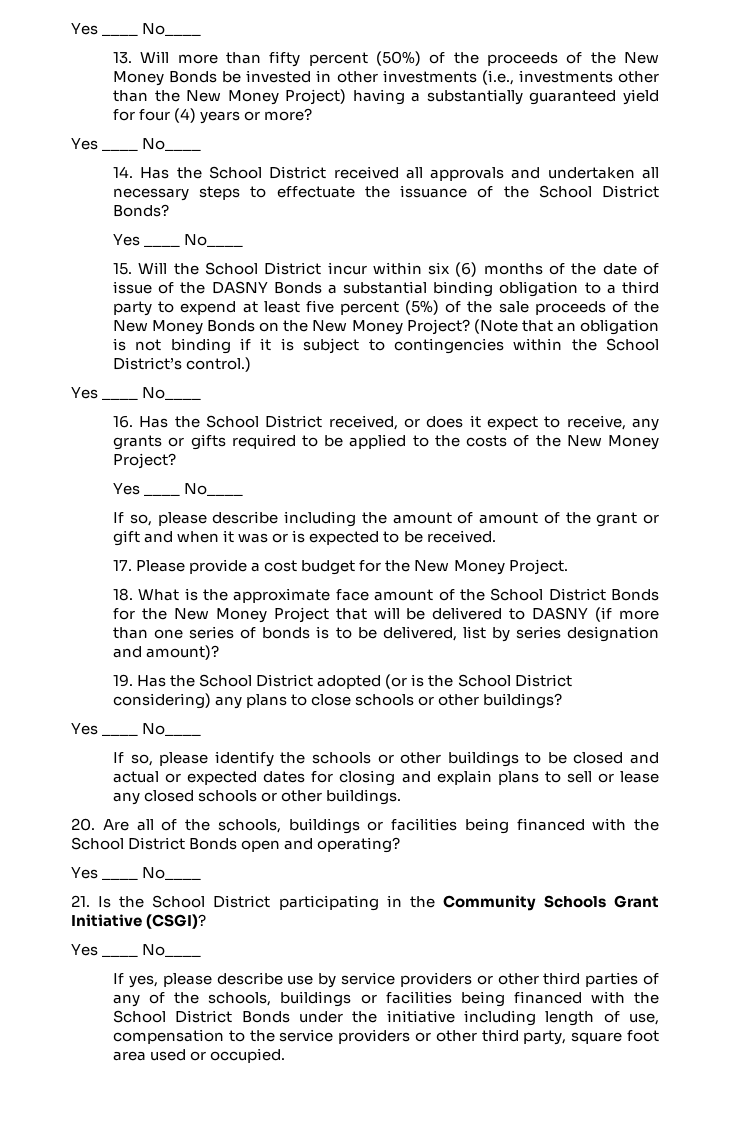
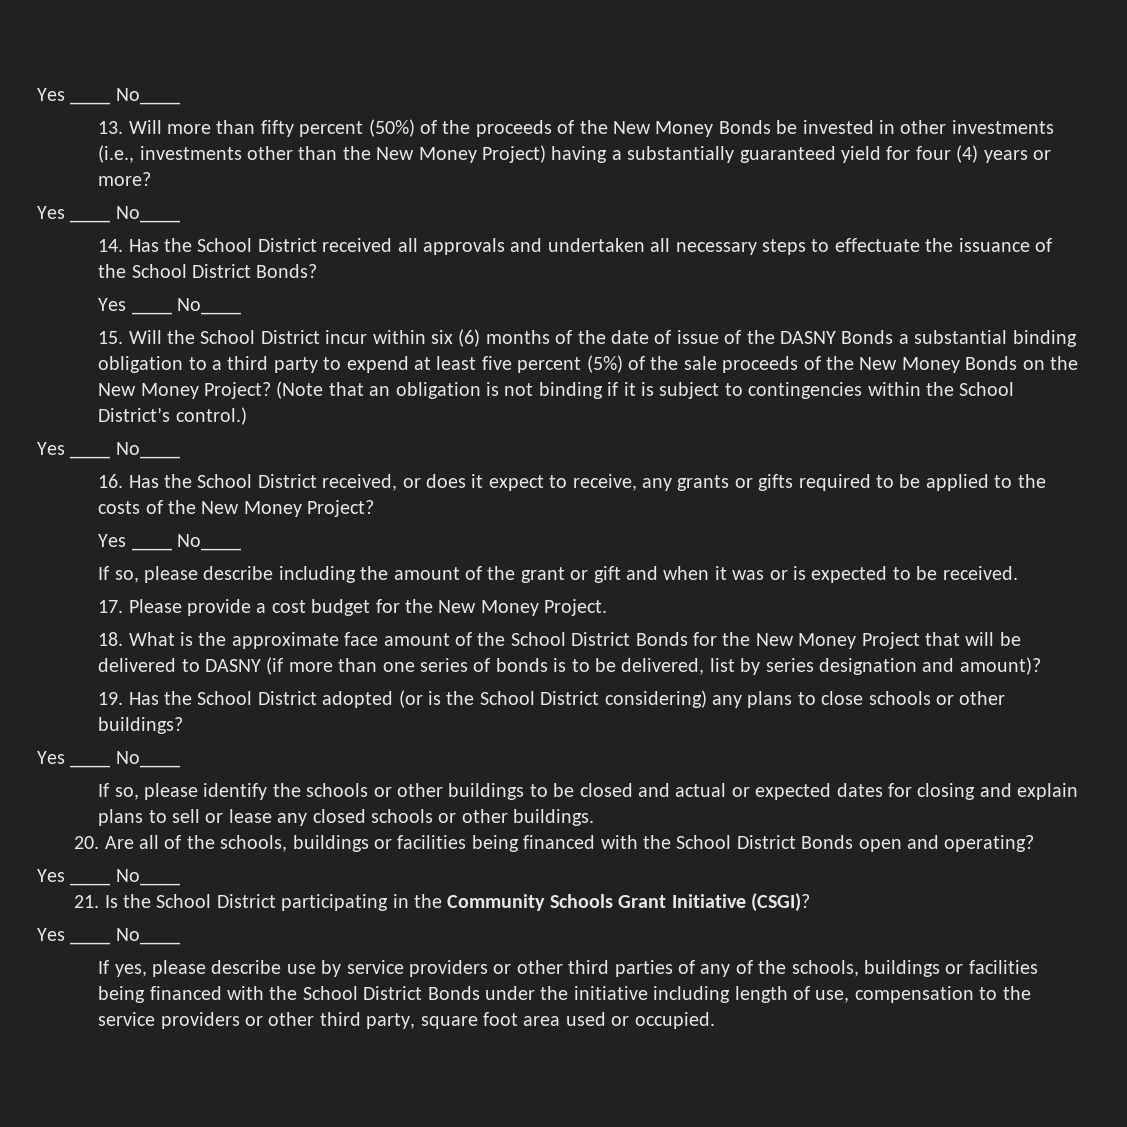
- If so, please describe including the amount of amount of the grant or gift and when it was or is expected to be received.
+ If so, please describe including the amount of the grant or gift and when it was or is expected to be received.

